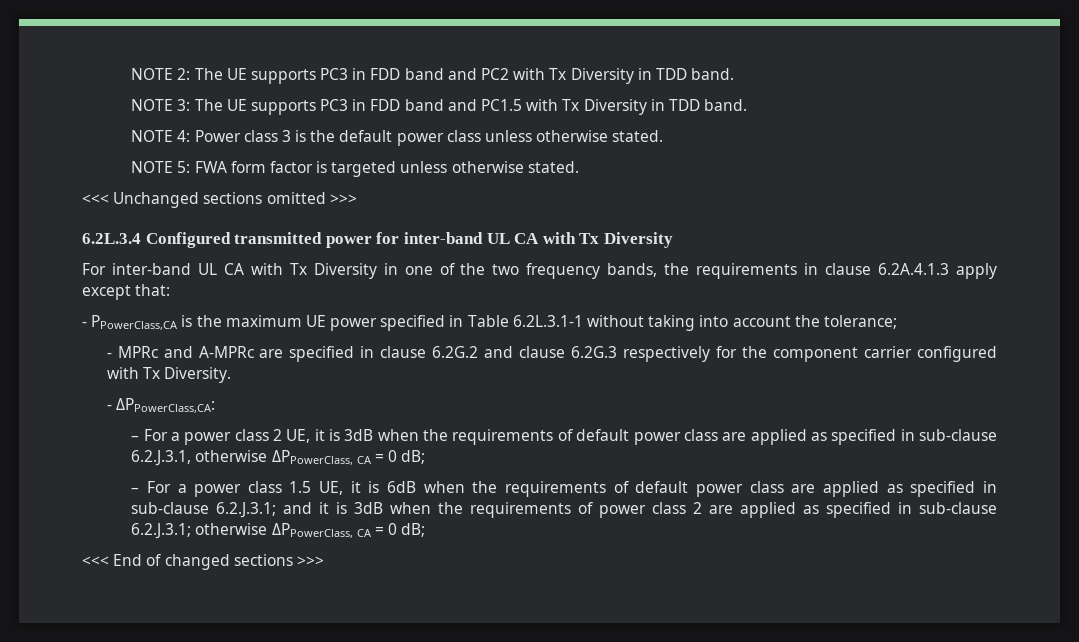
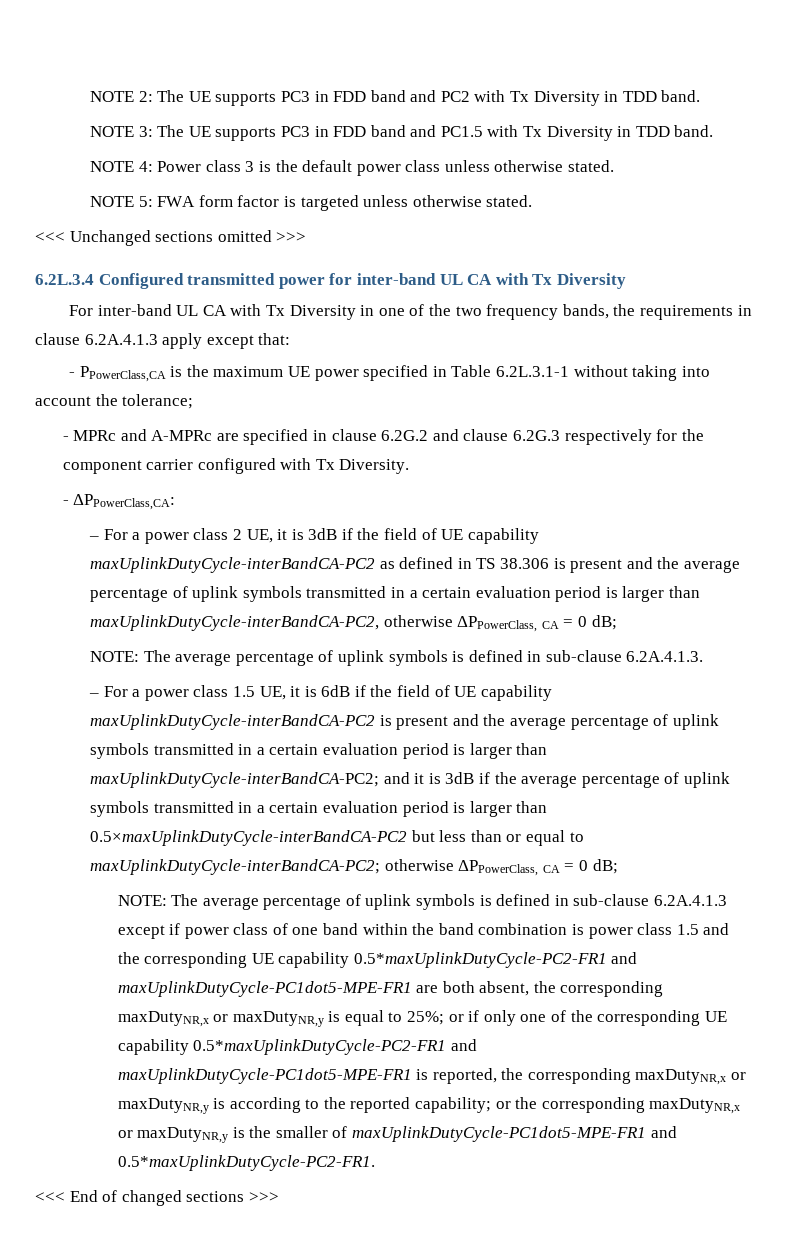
- – For a power class 2 UE, it is 3dB when the requirements of default power class are applied as specified in sub-clause 6.2.J.3.1, otherwise ΔPPowerClass, CA = 0 dB;
+ – For a power class 2 UE, it is 3dB if the field of UE capability maxUplinkDutyCycle-interBandCA-PC2 as defined in TS 38.306 is present and the average percentage of uplink symbols transmitted in a certain evaluation period is larger than maxUplinkDutyCycle-interBandCA-PC2, otherwise ΔPPowerClass, CA = 0 dB;
+ NOTE: The average percentage of uplink symbols is defined in sub-clause 6.2A.4.1.3.
- – For a power class 1.5 UE, it is 6dB when the requirements of default power class are applied as specified in sub-clause 6.2.J.3.1; and it is 3dB when the requirements of power class 2 are applied as specified in sub-clause 6.2.J.3.1; otherwise ΔPPowerClass, CA = 0 dB;
+ – For a power class 1.5 UE, it is 6dB if the field of UE capability maxUplinkDutyCycle-interBandCA-PC2 is present and the average percentage of uplink symbols transmitted in a certain evaluation period is larger than maxUplinkDutyCycle-interBandCA-PC2; and it is 3dB if the average percentage of uplink symbols transmitted in a certain evaluation period is larger than 0.5×maxUplinkDutyCycle-interBandCA-PC2 but less than or equal to maxUplinkDutyCycle-interBandCA-PC2; otherwise ΔPPowerClass, CA = 0 dB;
+ NOTE: The average percentage of uplink symbols is defined in sub-clause 6.2A.4.1.3 except if power class of one band within the band combination is power class 1.5 and the corresponding UE capability 0.5*maxUplinkDutyCycle-PC2-FR1 and maxUplinkDutyCycle-PC1dot5-MPE-FR1 are both absent, the corresponding maxDutyNR,x or maxDutyNR,y is equal to 25%; or if only one of the corresponding UE capability 0.5*maxUplinkDutyCycle-PC2-FR1 and maxUplinkDutyCycle-PC1dot5-MPE-FR1 is reported, the corresponding maxDutyNR,x or maxDutyNR,y is according to the reported capability; or the corresponding maxDutyNR,x or maxDutyNR,y is the smaller of maxUplinkDutyCycle-PC1dot5-MPE-FR1 and 0.5*maxUplinkDutyCycle-PC2-FR1.

